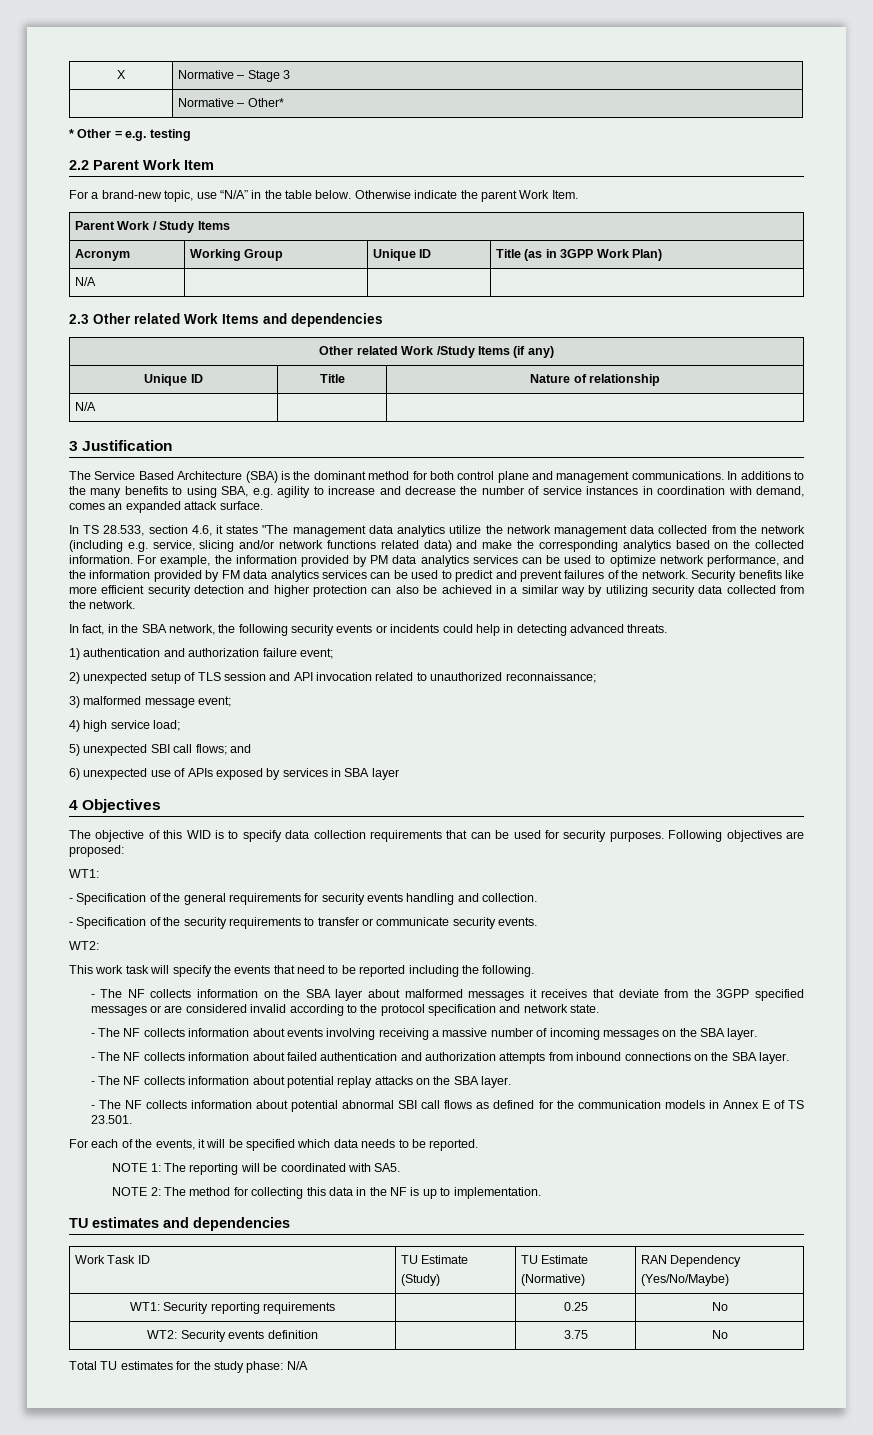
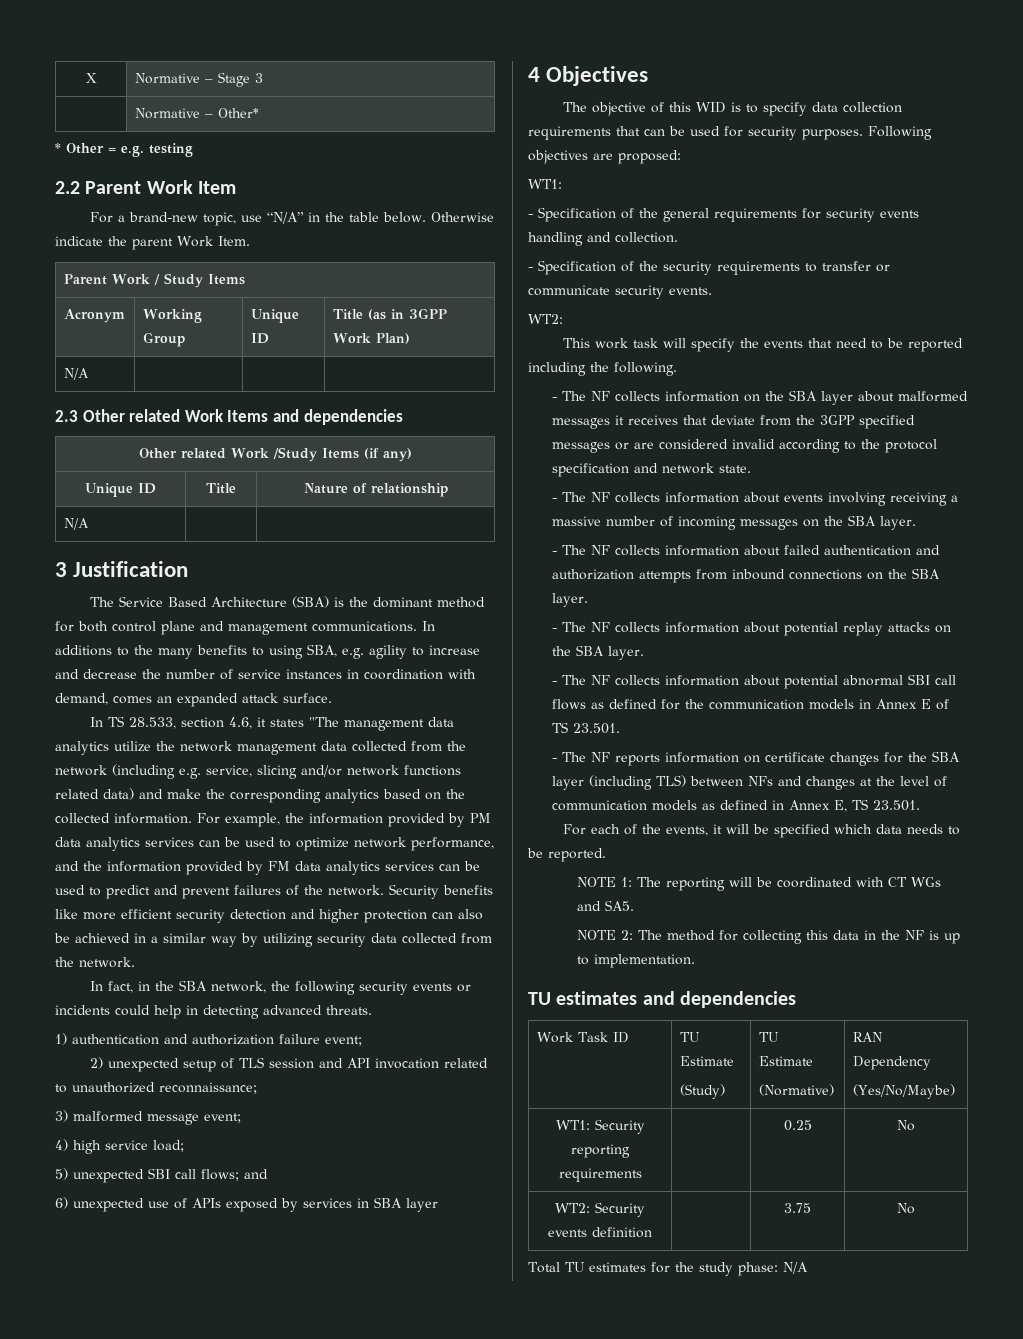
+ - The NF reports information on certificate changes for the SBA layer (including TLS) between NFs and changes at the level of communication models as defined in Annex E, TS 23.501.
- NOTE 1: The reporting will be coordinated with SA5.
+ NOTE 1: The reporting will be coordinated with CT WGs and SA5.

